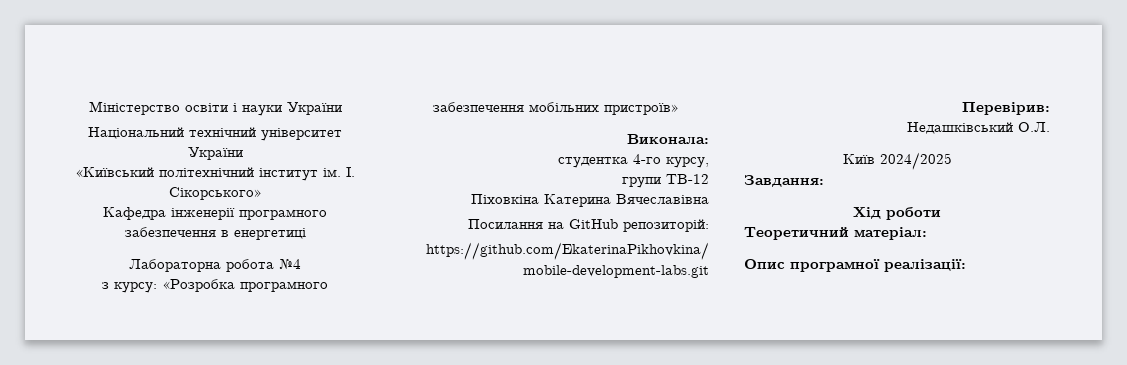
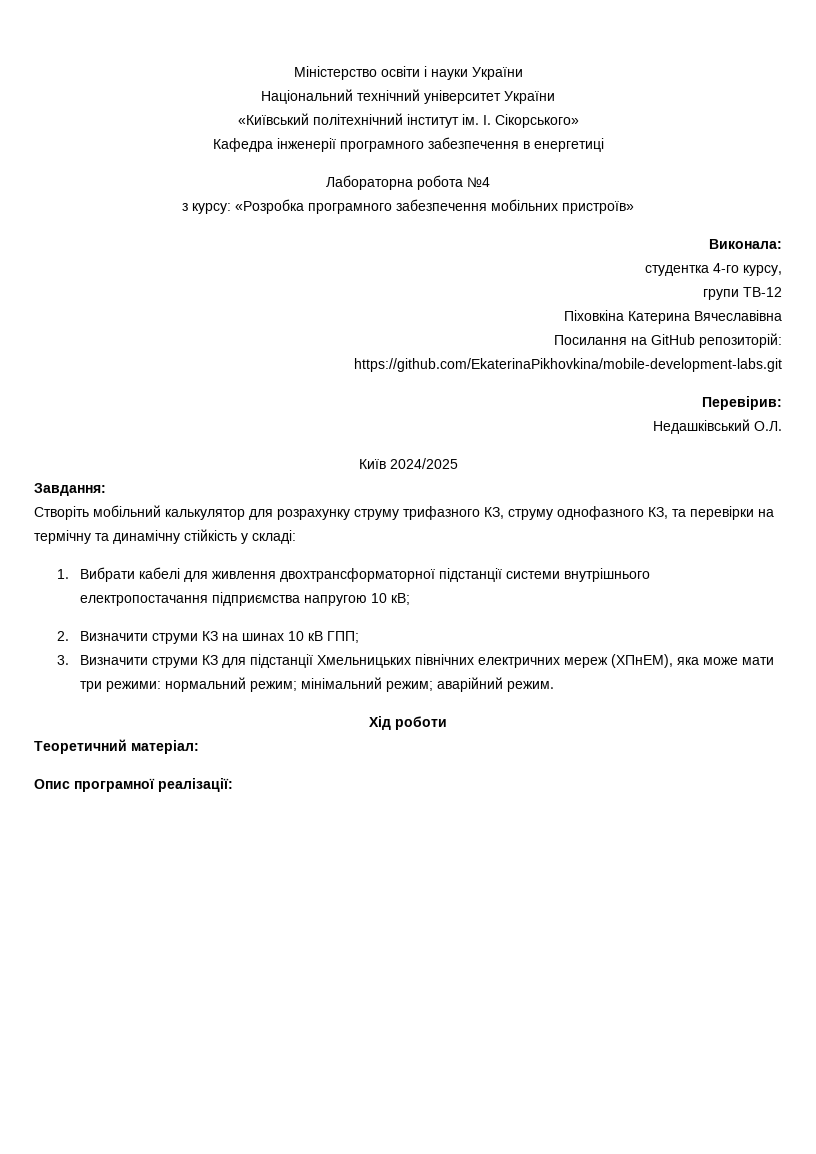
+ Створіть мобільний калькулятор для розрахунку струму трифазного КЗ, струму однофазного КЗ, та перевірки на термічну та динамічну стійкість у складі:
+ 1. Вибрати кабелі для живлення двохтрансформаторної підстанції системи внутрішнього електропостачання підприємства напругою 10 кВ;
+ 2. Визначити струми КЗ на шинах 10 кВ ГПП;
+ 3. Визначити струми КЗ для підстанції Хмельницьких північних електричних мереж (ХПнЕМ), яка може мати три режими: нормальний режим; мінімальний режим; аварійний режим.

